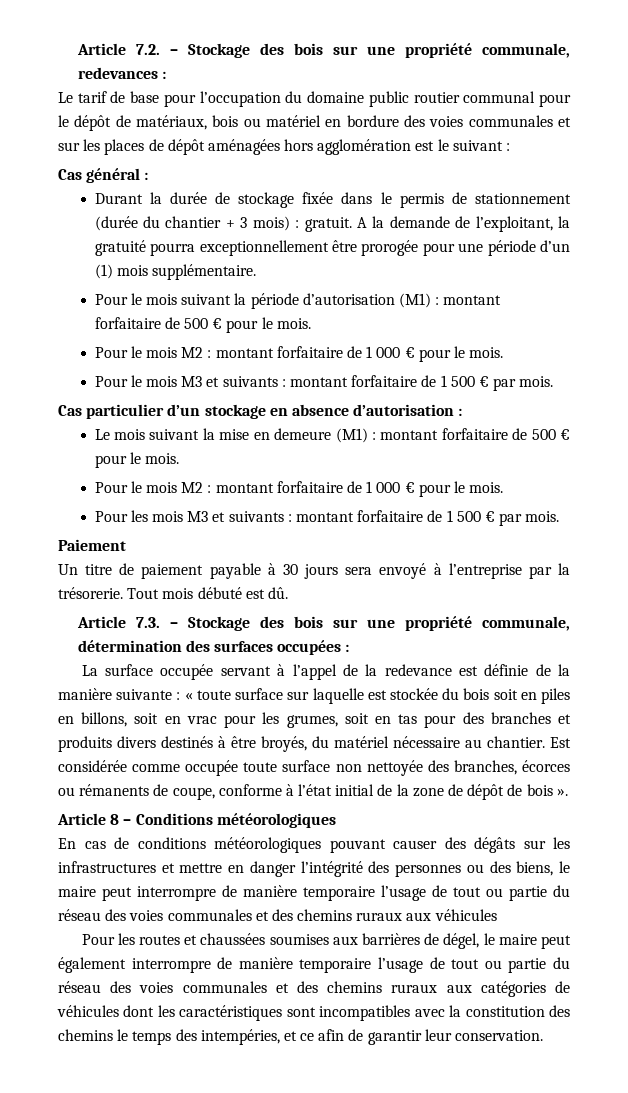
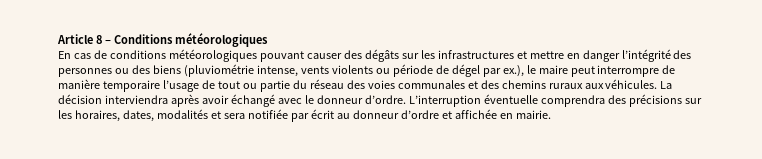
- Article 7.2. – Stockage des bois sur une propriété communale, redevances :
- Le tarif de base pour l’occupation du domaine public routier communal pour le dépôt de matériaux, bois ou matériel en bordure des voies communales et sur les places de dépôt aménagées hors agglomération est le suivant :
- Cas général :
- Durant la durée de stockage fixée dans le permis de stationnement (durée du chantier + 3 mois) : gratuit. A la demande de l’exploitant, la gratuité pourra exceptionnellement être prorogée pour une période d’un (1) mois supplémentaire.
- Pour le mois suivant la période d’autorisation (M1) : montant forfaitaire de 500 € pour le mois.
- Pour le mois M2 : montant forfaitaire de 1 000 € pour le mois.
- Pour le mois M3 et suivants : montant forfaitaire de 1 500 € par mois.
- Cas particulier d’un stockage en absence d’autorisation :
- Le mois suivant la mise en demeure (M1) : montant forfaitaire de 500 € pour le mois.
- Pour le mois M2 : montant forfaitaire de 1 000 € pour le mois.
- Pour les mois M3 et suivants : montant forfaitaire de 1 500 € par mois.
- Paiement
- Un titre de paiement payable à 30 jours sera envoyé à l’entreprise par la trésorerie. Tout mois débuté est dû.
- Article 7.3. – Stockage des bois sur une propriété communale, détermination des surfaces occupées :
- La surface occupée servant à l’appel de la redevance est définie de la manière suivante : « toute surface sur laquelle est stockée du bois soit en piles en billons, soit en vrac pour les grumes, soit en tas pour des branches et produits divers destinés à être broyés, du matériel nécessaire au chantier. Est considérée comme occupée toute surface non nettoyée des branches, écorces ou rémanents de coupe, conforme à l’état initial de la zone de dépôt de bois ».
- En cas de conditions météorologiques pouvant causer des dégâts sur les infrastructures et mettre en danger l’intégrité des personnes ou des biens, le maire peut interrompre de manière temporaire l’usage de tout ou partie du réseau des voies communales et des chemins ruraux aux véhicules
- Pour les routes et chaussées soumises aux barrières de dégel, le maire peut également interrompre de manière temporaire l’usage de tout ou partie du réseau des voies communales et des chemins ruraux aux catégories de véhicules dont les caractéristiques sont incompatibles avec la constitution des chemins le temps des intempéries, et ce afin de garantir leur conservation.
+ En cas de conditions météorologiques pouvant causer des dégâts sur les infrastructures et mettre en danger l’intégrité des personnes ou des biens (pluviométrie intense, vents violents ou période de dégel par ex.), le maire peut interrompre de manière temporaire l’usage de tout ou partie du réseau des voies communales et des chemins ruraux aux véhicules. La décision interviendra après avoir échangé avec le donneur d’ordre. L’interruption éventuelle comprendra des précisions sur les horaires, dates, modalités et sera notifiée par écrit au donneur d’ordre et affichée en mairie.

